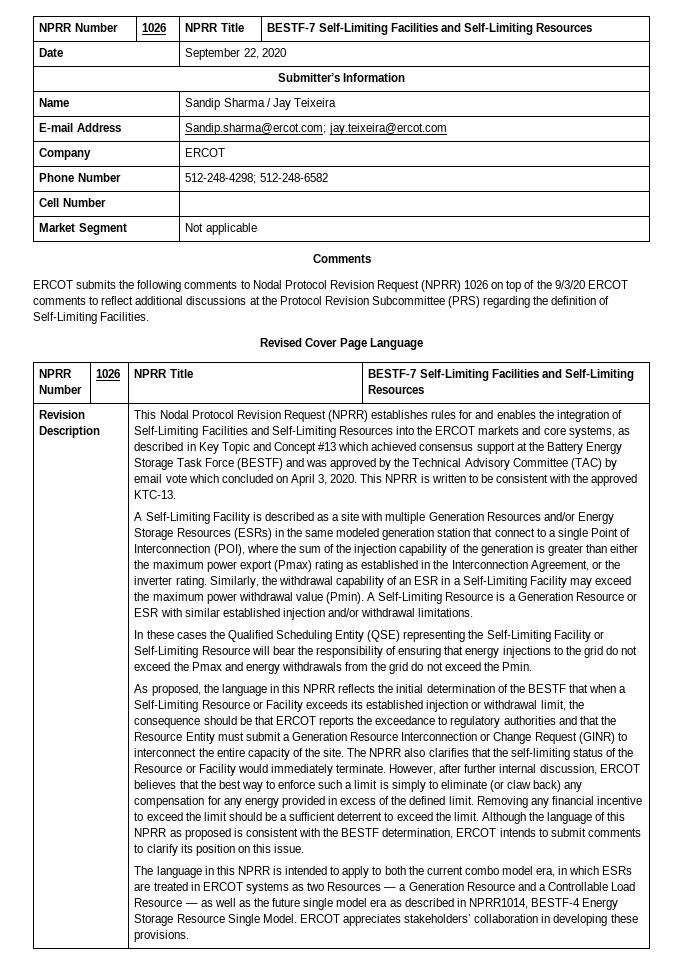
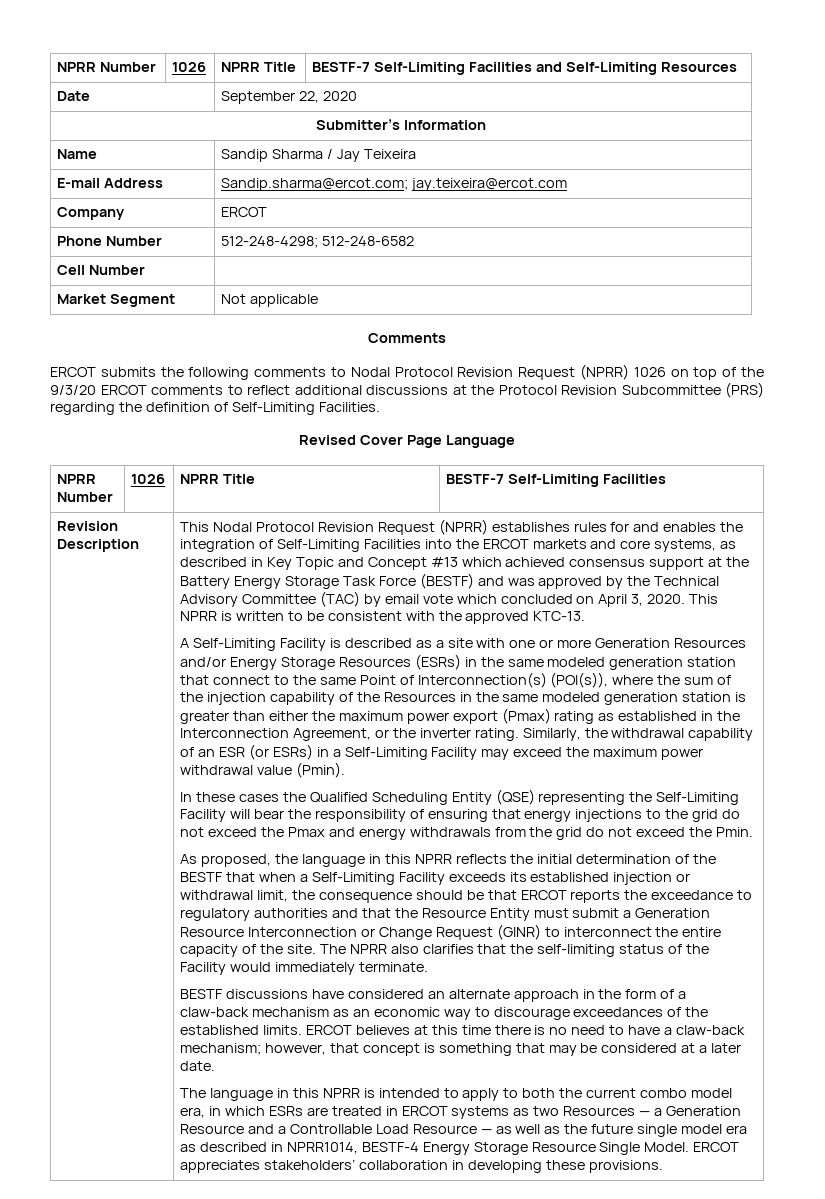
  Revised Cover Page Language
- NPRR Number | 1026 | NPRR Title | BESTF-7 Self-Limiting Facilities and Self-Limiting Resources
+ NPRR Number | 1026 | NPRR Title | BESTF-7 Self-Limiting Facilities
- This Nodal Protocol Revision Request (NPRR) establishes rules for and enables the integration of Self-Limiting Facilities and Self-Limiting Resources into the ERCOT markets and core systems, as described in Key Topic and Concept #13 which achieved consensus support at the Battery Energy Storage Task Force (BESTF) and was approved by the Technical Advisory Committee (TAC) by email vote which concluded on April 3, 2020.
+ This Nodal Protocol Revision Request (NPRR) establishes rules for and enables the integration of Self-Limiting Facilities into the ERCOT markets and core systems, as described in Key Topic and Concept #13 which achieved consensus support at the Battery Energy Storage Task Force (BESTF) and was approved by the Technical Advisory Committee (TAC) by email vote which concluded on April 3, 2020.
- A Self-Limiting Facility is described as a site with multiple Generation Resources and/or Energy Storage Resources (ESRs) in the same modeled generation station that connect to a single Point of Interconnection (POI), where the sum of the injection capability of the generation is greater than either the maximum power export (Pmax) rating as established in the Interconnection Agreement, or the inverter rating.
+ A Self-Limiting Facility is described as a site with one or more Generation Resources and/or Energy Storage Resources (ESRs) in the same modeled generation station that connect to the same Point of Interconnection(s) (POI(s)), where the sum of the injection capability of the Resources in the same modeled generation station is greater than either the maximum power export (Pmax) rating as established in the Interconnection Agreement, or the inverter rating.
- Similarly, the withdrawal capability of an ESR in a Self-Limiting Facility may exceed the maximum power withdrawal value (Pmin). A Self-Limiting Resource is a Generation Resource or ESR with similar established injection and/or withdrawal limitations.
+ Similarly, the withdrawal capability of an ESR (or ESRs) in a Self-Limiting Facility may exceed the maximum power withdrawal value (Pmin).
- In these cases the Qualified Scheduling Entity (QSE) representing the Self-Limiting Facility or Self-Limiting Resource will bear the responsibility of ensuring that energy injections to the grid do not exceed the Pmax and energy withdrawals from the grid do not exceed the Pmin.
+ In these cases the Qualified Scheduling Entity (QSE) representing the Self-Limiting Facility will bear the responsibility of ensuring that energy injections to the grid do not exceed the Pmax and energy withdrawals from the grid do not exceed the Pmin.
- As proposed, the language in this NPRR reflects the initial determination of the BESTF that when a Self-Limiting Resource or Facility exceeds its established injection or withdrawal limit, the consequence should be that ERCOT reports the exceedance to regulatory authorities and that the Resource Entity must submit a Generation Resource Interconnection or Change Request (GINR) to interconnect the entire capacity of the site.
+ As proposed, the language in this NPRR reflects the initial determination of the BESTF that when a Self-Limiting Facility exceeds its established injection or withdrawal limit, the consequence should be that ERCOT reports the exceedance to regulatory authorities and that the Resource Entity must submit a Generation Resource Interconnection or Change Request (GINR) to interconnect the entire capacity of the site.
- The NPRR also clarifies that the self-limiting status of the Resource or Facility would immediately terminate. However, after further internal discussion, ERCOT believes that the best way to enforce such a limit is simply to eliminate (or claw back) any compensation for any energy provided in excess of the defined limit. Removing any financial incentive to exceed the limit should be a sufficient deterrent to exceed the limit. Although the language of this NPRR as proposed is consistent with the BESTF determination, ERCOT intends to submit comments to clarify its position on this issue.
+ The NPRR also clarifies that the self-limiting status of the Facility would immediately terminate.
+ BESTF discussions have considered an alternate approach in the form of a claw-back mechanism as an economic way to discourage exceedances of the established limits. ERCOT believes at this time there is no need to have a claw-back mechanism; however, that concept is something that may be considered at a later date.

